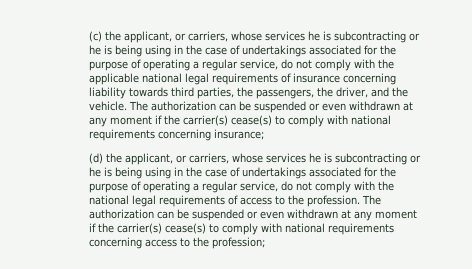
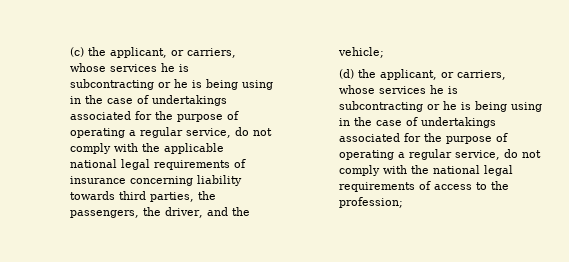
- (c) the applicant, or carriers, whose services he is subcontracting or he is being using in the case of undertakings associated for the purpose of operating a regular service, do not comply with the applicable national legal requirements of insurance concerning liability towards third parties, the passengers, the driver, and the vehicle. The authorization can be suspended or even withdrawn at any moment if the carrier(s) cease(s) to comply with national requirements concerning insurance;
+ (c) the applicant, or carriers, whose services he is subcontracting or he is being using in the case of undertakings associated for the purpose of operating a regular service, do not comply with the applicable national legal requirements of insurance concerning liability towards third parties, the passengers, the driver, and the vehicle;
- (d) the applicant, or carriers, whose services he is subcontracting or he is being using in the case of undertakings associated for the purpose of operating a regular service, do not comply with the national legal requirements of access to the profession. The authorization can be suspended or even withdrawn at any moment if the carrier(s) cease(s) to comply with national requirements concerning access to the profession;
+ (d) the applicant, or carriers, whose services he is subcontracting or he is being using in the case of undertakings associated for the purpose of operating a regular service, do not comply with the national legal requirements of access to the profession;

